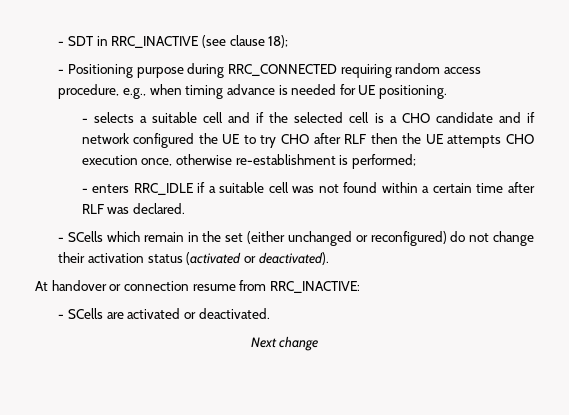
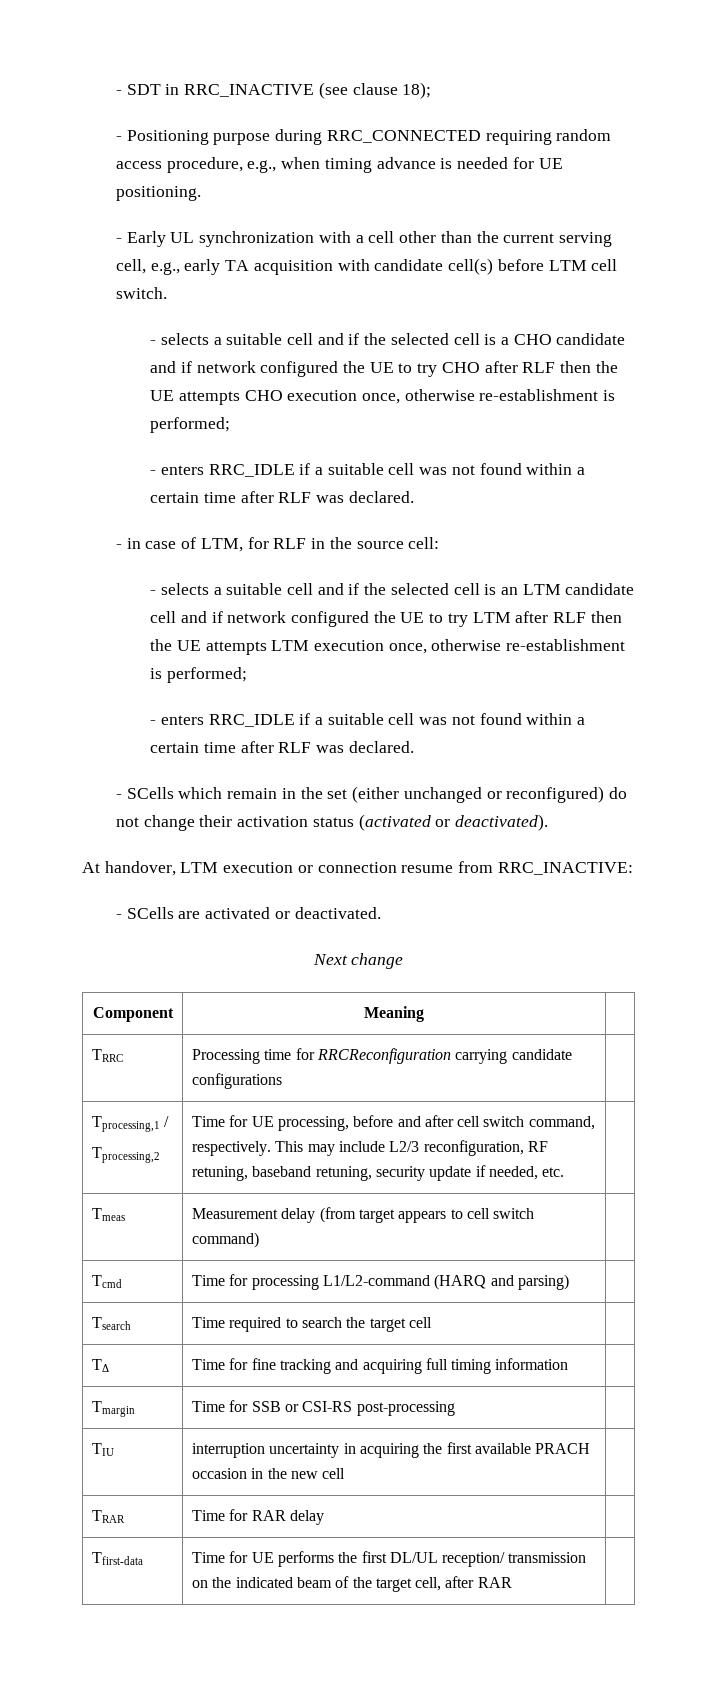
+ - Early UL synchronization with a cell other than the current serving cell, e.g., early TA acquisition with candidate cell(s) before LTM cell switch.
+ - in case of LTM, for RLF in the source cell:
+ - selects a suitable cell and if the selected cell is an LTM candidate cell and if network configured the UE to try LTM after RLF then the UE attempts LTM execution once, otherwise re-establishment is performed;
+ - enters RRC_IDLE if a suitable cell was not found within a certain time after RLF was declared.
- At handover or connection resume from RRC_INACTIVE:
+ At handover, LTM execution or connection resume from RRC_INACTIVE:
+ Component | Meaning |
+ TRRC | Processing time for RRCReconfiguration carrying candidate configurations |
+ Tprocessing,1 /
+ Tprocessing,2 | Time for UE processing, before and after cell switch command, respectively. This may include L2/3 reconfiguration, RF retuning, baseband retuning, security update if needed, etc. |
+ Tmeas | Measurement delay (from target appears to cell switch command) |
+ Tcmd | Time for processing L1/L2-command (HARQ and parsing) |
+ Tsearch | Time required to search the target cell |
+ TΔ | Time for fine tracking and acquiring full timing information |
+ Tmargin | Time for SSB or CSI-RS post-processing |
+ TIU | interruption uncertainty in acquiring the first available PRACH occasion in the new cell |
+ TRAR | Time for RAR delay |
+ Tfirst-data | Time for UE performs the first DL/UL reception/ transmission on the indicated beam of the target cell, after RAR |

